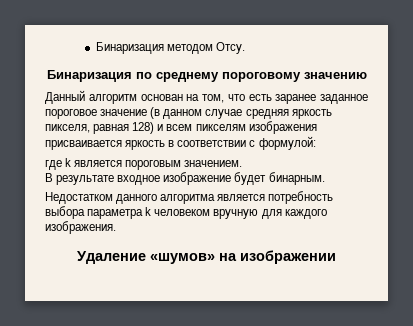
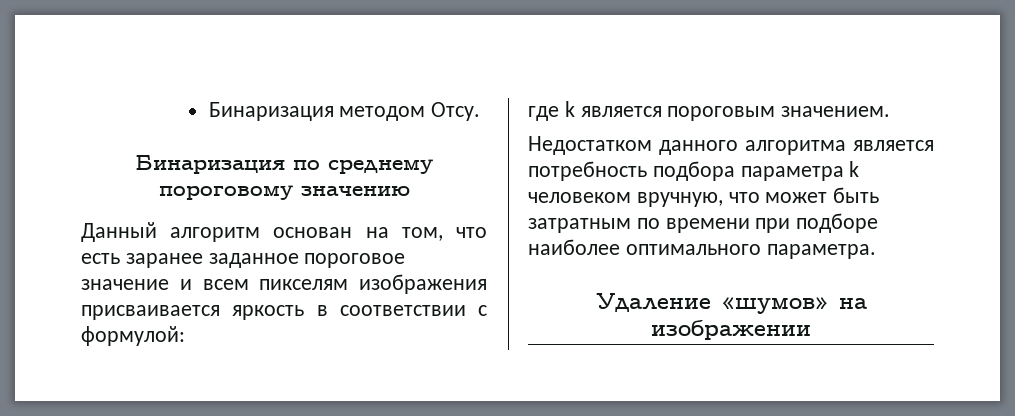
- Данный алгоритм основан на том, что есть заранее заданное пороговое значение (в данном случае средняя яркость пикселя, равная 128) и всем пикселям изображения присваивается яркость в соответствии с формулой:
+ Данный алгоритм основан на том, что есть заранее заданное пороговое значение и всем пикселям изображения присваивается яркость в соответствии с формулой:
- В результате входное изображение будет бинарным.
- Недостатком данного алгоритма является потребность выбора параметра k человеком вручную для каждого изображения.
+ Недостатком данного алгоритма является потребность подбора параметра k человеком вручную, что может быть затратным по времени при подборе наиболее оптимального параметра.

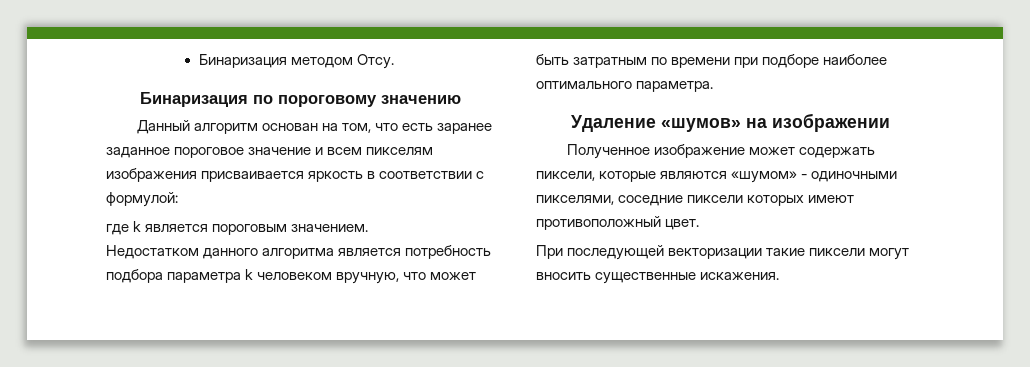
- Бинаризация по среднему пороговому значению
+ Бинаризация по пороговому значению
+ Полученное изображение может содержать пиксели, которые являются «шумом» - одиночными пикселями, соседние пиксели которых имеют противоположный цвет.
+ При последующей векторизации такие пиксели могут вносить существенные искажения.

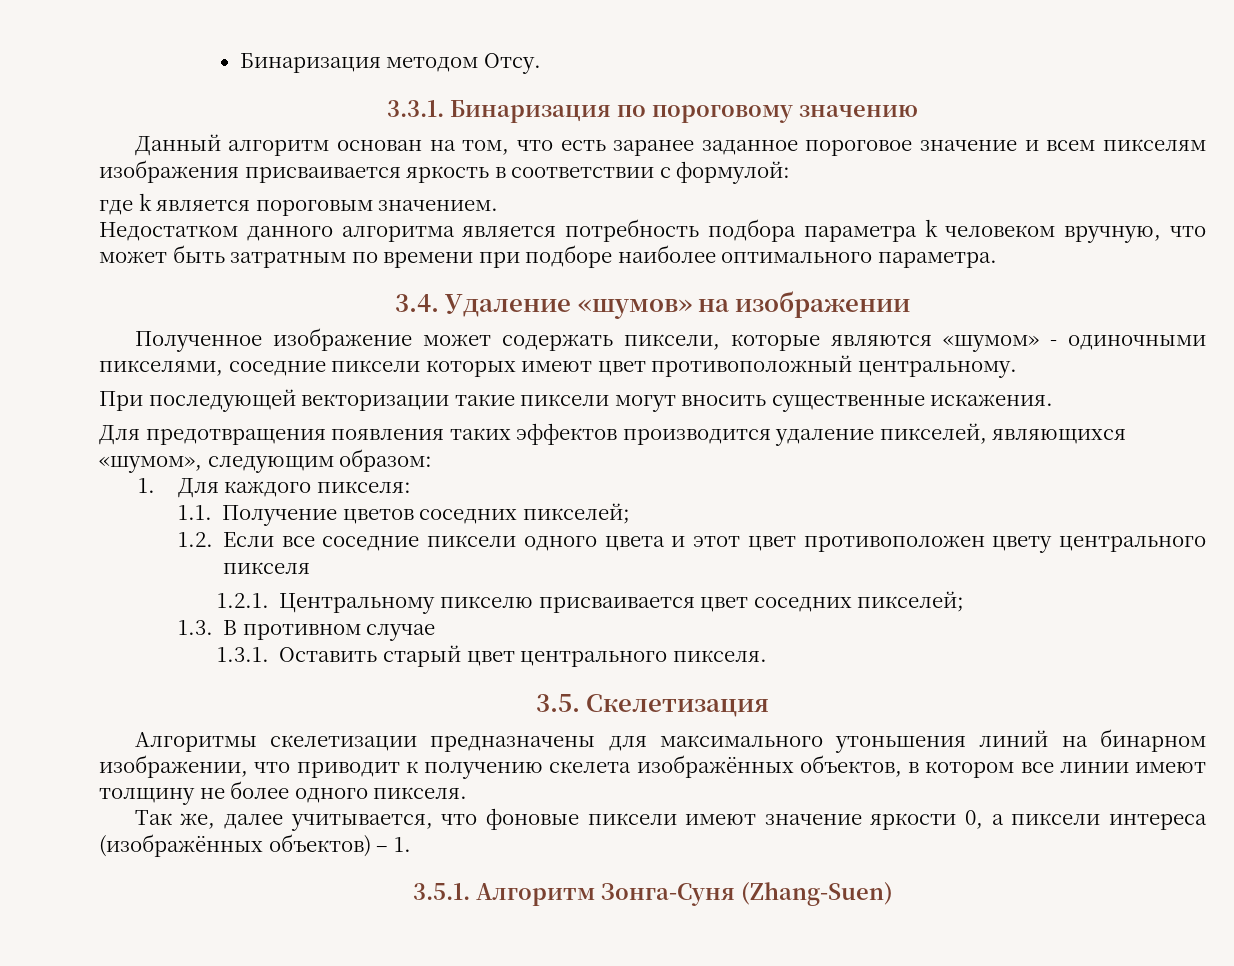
- Бинаризация по пороговому значению
+ 3.3.1. Бинаризация по пороговому значению
- Удаление «шумов» на изображении
+ 3.4. Удаление «шумов» на изображении
- Полученное изображение может содержать пиксели, которые являются «шумом» - одиночными пикселями, соседние пиксели которых имеют противоположный цвет.
+ Полученное изображение может содержать пиксели, которые являются «шумом» - одиночными пикселями, соседние пиксели которых имеют цвет противоположный центральному.
+ Для предотвращения появления таких эффектов производится удаление пикселей, являющихся «шумом», следующим образом:
+ 1. Для каждого пикселя:
+ 1.1. Получение цветов соседних пикселей;
+ 1.2. Если все соседние пиксели одного цвета и этот цвет противоположен цвету центрального пикселя
+ 1.2.1. Центральному пикселю присваивается цвет соседних пикселей;
+ 1.3. В противном случае
+ 1.3.1. Оставить старый цвет центрального пикселя.
+ 3.5. Скелетизация
+ Алгоритмы скелетизации предназначены для максимального утоньшения линий на бинарном изображении, что приводит к получению скелета изображённых объектов, в котором все линии имеют толщину не более одного пикселя.
+ Так же, далее учитывается, что фоновые пиксели имеют значение яркости 0, а пиксели интереса (изображённых объектов) – 1.
+ 3.5.1. Алгоритм Зонга-Суня (Zhang-Suen)

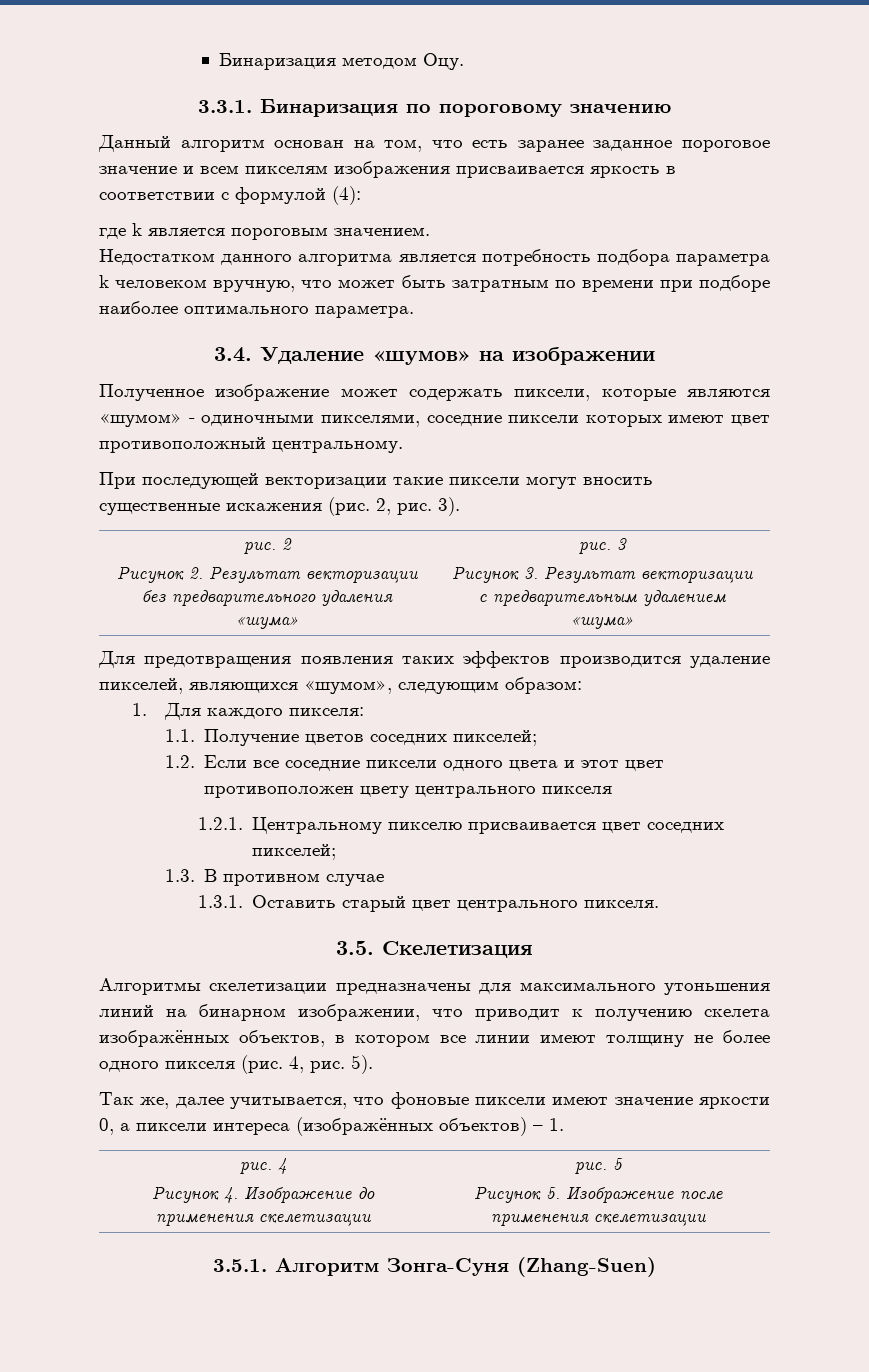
- Бинаризация методом Отсу.
+ Бинаризация методом Оцу.
- Данный алгоритм основан на том, что есть заранее заданное пороговое значение и всем пикселям изображения присваивается яркость в соответствии с формулой:
+ Данный алгоритм основан на том, что есть заранее заданное пороговое значение и всем пикселям изображения присваивается яркость в соответствии с формулой (4):
- При последующей векторизации такие пиксели могут вносить существенные искажения.
+ При последующей векторизации такие пиксели могут вносить существенные искажения (рис. 2, рис. 3).
+ рис. 2
+ Рисунок 2. Результат векторизации без предварительного удаления «шума» | рис. 3
+ Рисунок 3. Результат векторизации с предварительным удалением «шума»
- Алгоритмы скелетизации предназначены для максимального утоньшения линий на бинарном изображении, что приводит к получению скелета изображённых объектов, в котором все линии имеют толщину не более одного пикселя.
+ Алгоритмы скелетизации предназначены для максимального утоньшения линий на бинарном изображении, что приводит к получению скелета изображённых объектов, в котором все линии имеют толщину не более одного пикселя (рис. 4, рис. 5).
+ рис. 4
+ Рисунок 4. Изображение до применения скелетизации | рис. 5
+ Рисунок 5. Изображение после применения скелетизации

